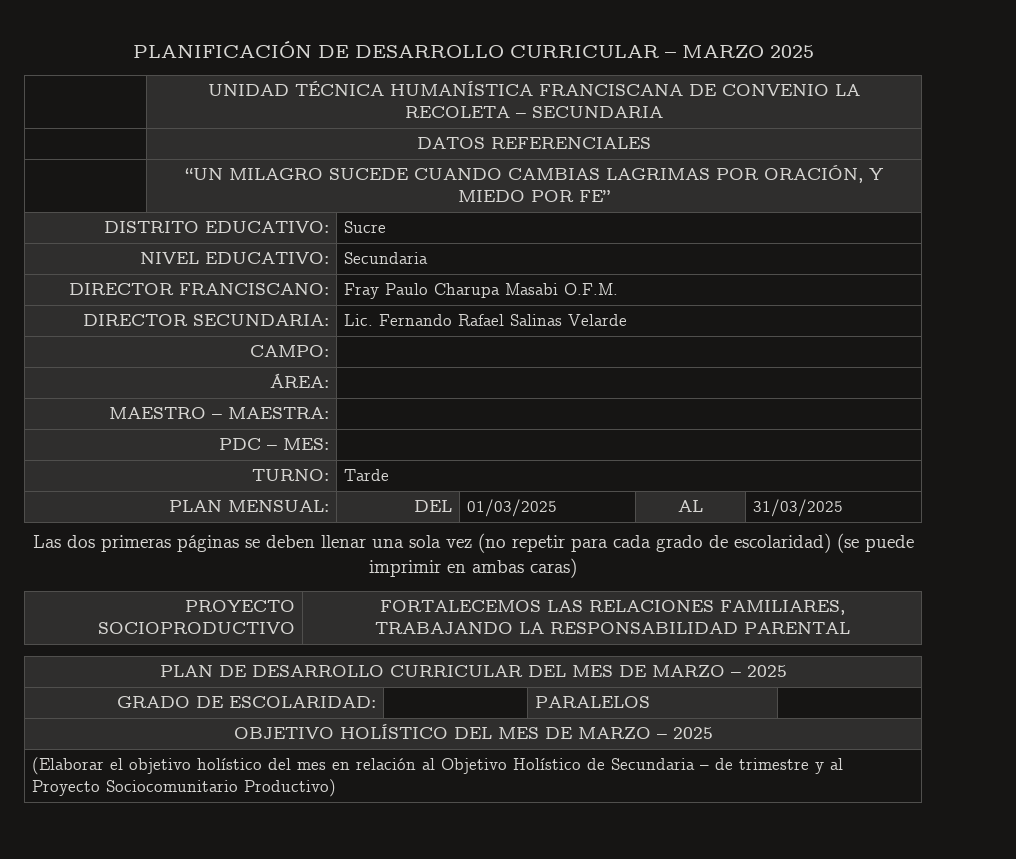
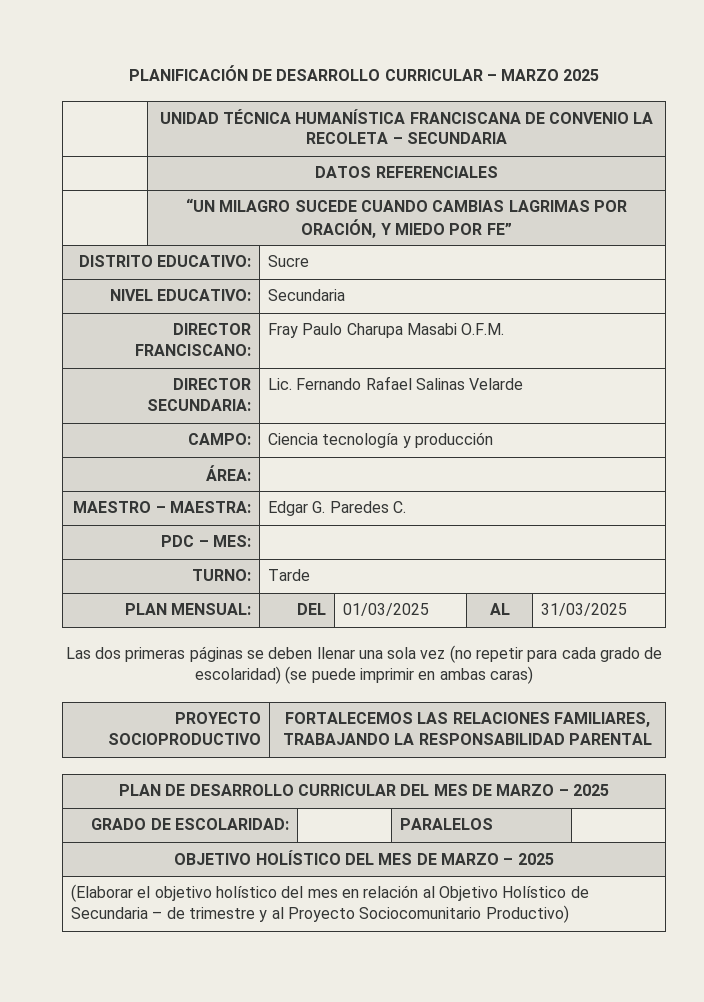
- CAMPO: |
+ CAMPO: | Ciencia tecnología y producción
- MAESTRO – MAESTRA: |
+ MAESTRO – MAESTRA: | Edgar G. Paredes C.

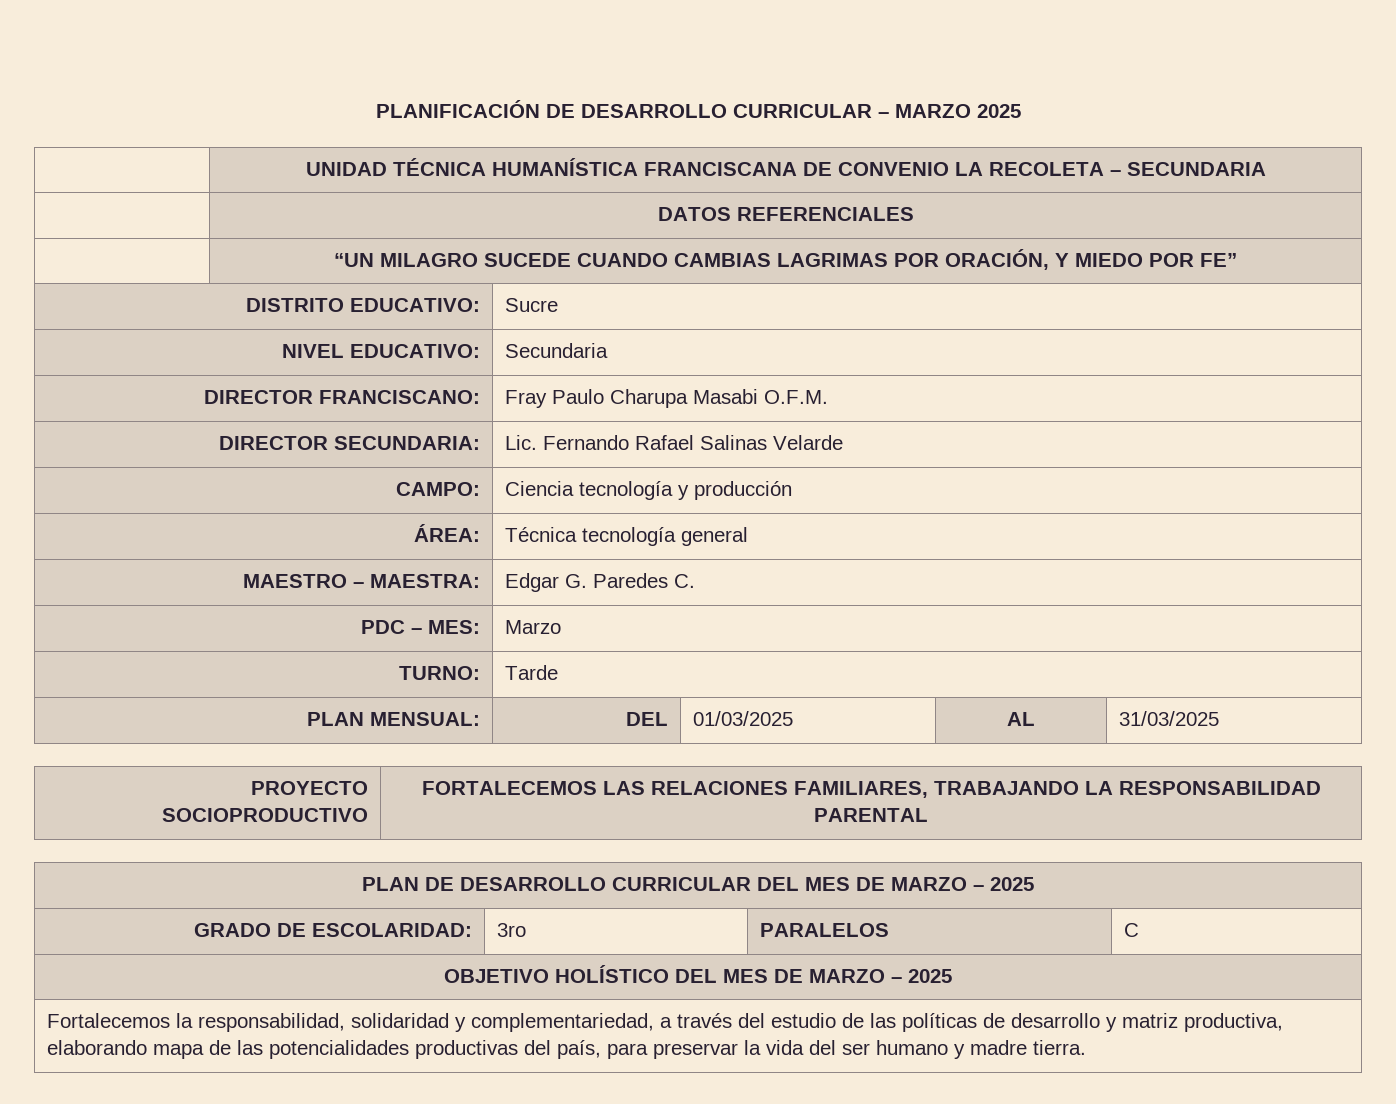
- ÁREA: |
+ ÁREA: | Técnica tecnología general
- PDC – MES: |
+ PDC – MES: | Marzo
- Las dos primeras páginas se deben llenar una sola vez (no repetir para cada grado de escolaridad) (se puede imprimir en ambas caras)
- GRADO DE ESCOLARIDAD: | | PARALELOS |
+ GRADO DE ESCOLARIDAD: | 3ro | PARALELOS | C
- (Elaborar el objetivo holístico del mes en relación al Objetivo Holístico de Secundaria – de trimestre y al Proyecto Sociocomunitario Productivo)
+ Fortalecemos la responsabilidad, solidaridad y complementariedad, a través del estudio de las políticas de desarrollo y matriz productiva, elaborando mapa de las potencialidades productivas del país, para preservar la vida del ser humano y madre tierra.

